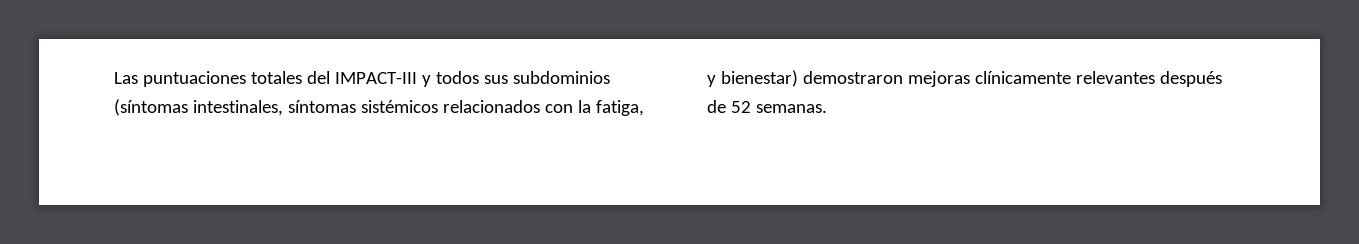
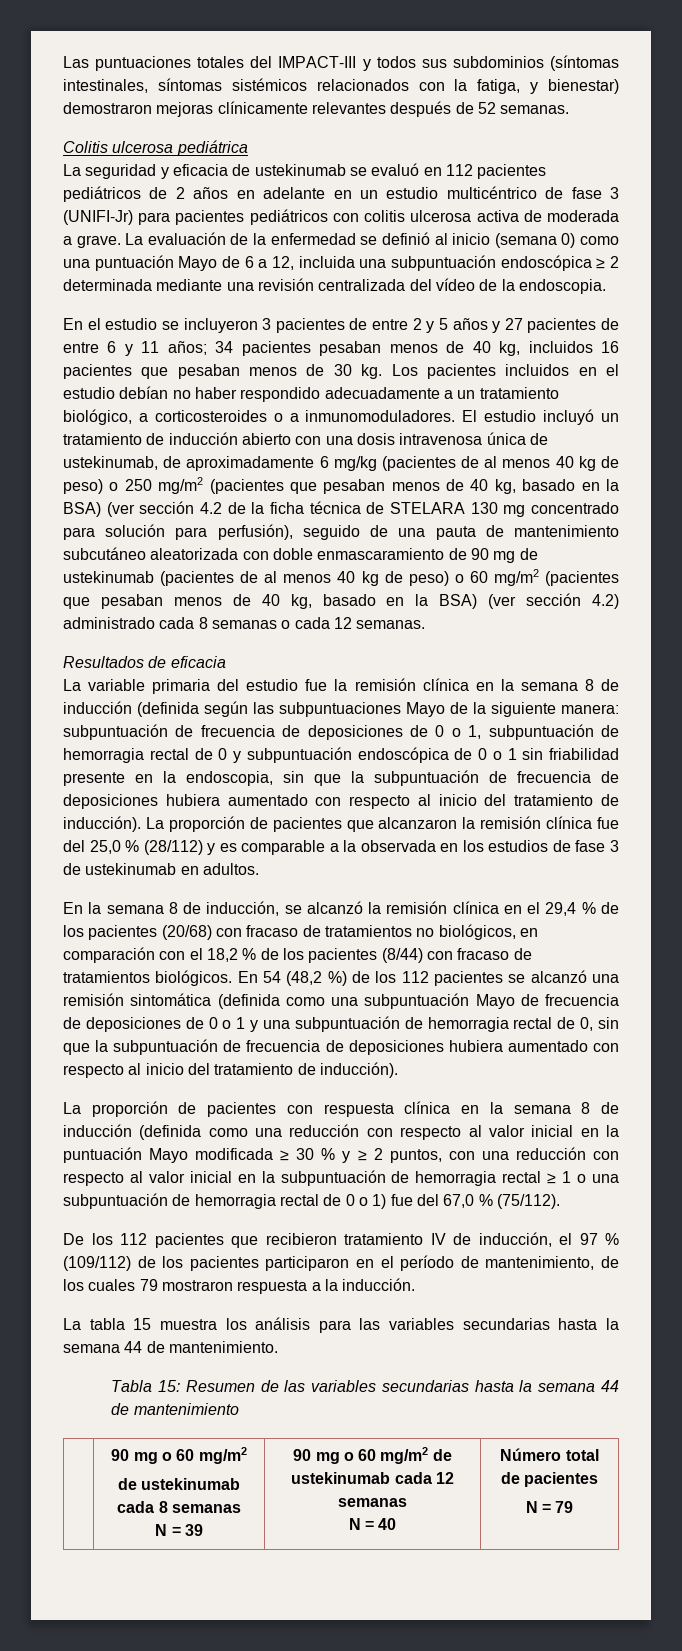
+ Colitis ulcerosa pediátrica
+ La seguridad y eficacia de ustekinumab se evaluó en 112 pacientes pediátricos de 2 años en adelante en un estudio multicéntrico de fase 3 (UNIFI-Jr) para pacientes pediátricos con colitis ulcerosa activa de moderada a grave. La evaluación de la enfermedad se definió al inicio (semana 0) como una puntuación Mayo de 6 a 12, incluida una subpuntuación endoscópica ≥ 2 determinada mediante una revisión centralizada del vídeo de la endoscopia.
+ En el estudio se incluyeron 3 pacientes de entre 2 y 5 años y 27 pacientes de entre 6 y 11 años; 34 pacientes pesaban menos de 40 kg, incluidos 16 pacientes que pesaban menos de 30 kg. Los pacientes incluidos en el estudio debían no haber respondido adecuadamente a un tratamiento biológico, a corticosteroides o a inmunomoduladores. El estudio incluyó un tratamiento de inducción abierto con una dosis intravenosa única de ustekinumab, de aproximadamente 6 mg/kg (pacientes de al menos 40 kg de peso) o 250 mg/m2 (pacientes que pesaban menos de 40 kg, basado en la BSA) (ver sección 4.2 de la ficha técnica de STELARA 130 mg concentrado para solución para perfusión), seguido de una pauta de mantenimiento subcutáneo aleatorizada con doble enmascaramiento de 90 mg de ustekinumab (pacientes de al menos 40 kg de peso) o 60 mg/m2 (pacientes que pesaban menos de 40 kg, basado en la BSA) (ver sección 4.2) administrado cada 8 semanas o cada 12 semanas.
+ Resultados de eficacia
+ La variable primaria del estudio fue la remisión clínica en la semana 8 de inducción (definida según las subpuntuaciones Mayo de la siguiente manera: subpuntuación de frecuencia de deposiciones de 0 o 1, subpuntuación de hemorragia rectal de 0 y subpuntuación endoscópica de 0 o 1 sin friabilidad presente en la endoscopia, sin que la subpuntuación de frecuencia de deposiciones hubiera aumentado con respecto al inicio del tratamiento de inducción). La proporción de pacientes que alcanzaron la remisión clínica fue del 25,0 % (28/112) y es comparable a la observada en los estudios de fase 3 de ustekinumab en adultos.
+ En la semana 8 de inducción, se alcanzó la remisión clínica en el 29,4 % de los pacientes (20/68) con fracaso de tratamientos no biológicos, en comparación con el 18,2 % de los pacientes (8/44) con fracaso de tratamientos biológicos. En 54 (48,2 %) de los 112 pacientes se alcanzó una remisión sintomática (definida como una subpuntuación Mayo de frecuencia de deposiciones de 0 o 1 y una subpuntuación de hemorragia rectal de 0, sin que la subpuntuación de frecuencia de deposiciones hubiera aumentado con respecto al inicio del tratamiento de inducción).
+ La proporción de pacientes con respuesta clínica en la semana 8 de inducción (definida como una reducción con respecto al valor inicial en la puntuación Mayo modificada ≥ 30 % y ≥ 2 puntos, con una reducción con respecto al valor inicial en la subpuntuación de hemorragia rectal ≥ 1 o una subpuntuación de hemorragia rectal de 0 o 1) fue del 67,0 % (75/112).
+ De los 112 pacientes que recibieron tratamiento IV de inducción, el 97 % (109/112) de los pacientes participaron en el período de mantenimiento, de los cuales 79 mostraron respuesta a la inducción.
+ La tabla 15 muestra los análisis para las variables secundarias hasta la semana 44 de mantenimiento.
+ Tabla 15: Resumen de las variables secundarias hasta la semana 44 de mantenimiento
+ | 90 mg o 60 mg/m2
+ de ustekinumab cada 8 semanas
+ N = 39 | 90 mg o 60 mg/m2 de ustekinumab cada 12 semanas
+ N = 40 | Número total de pacientes
+ N = 79

